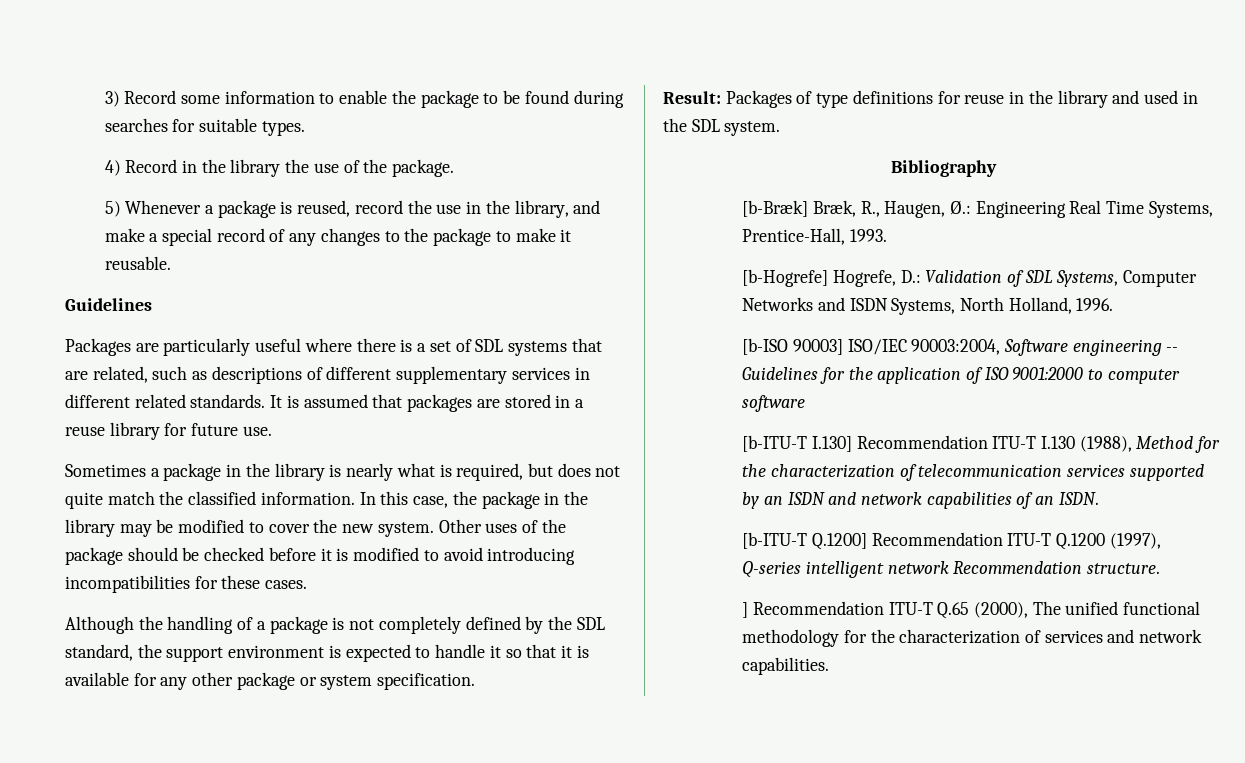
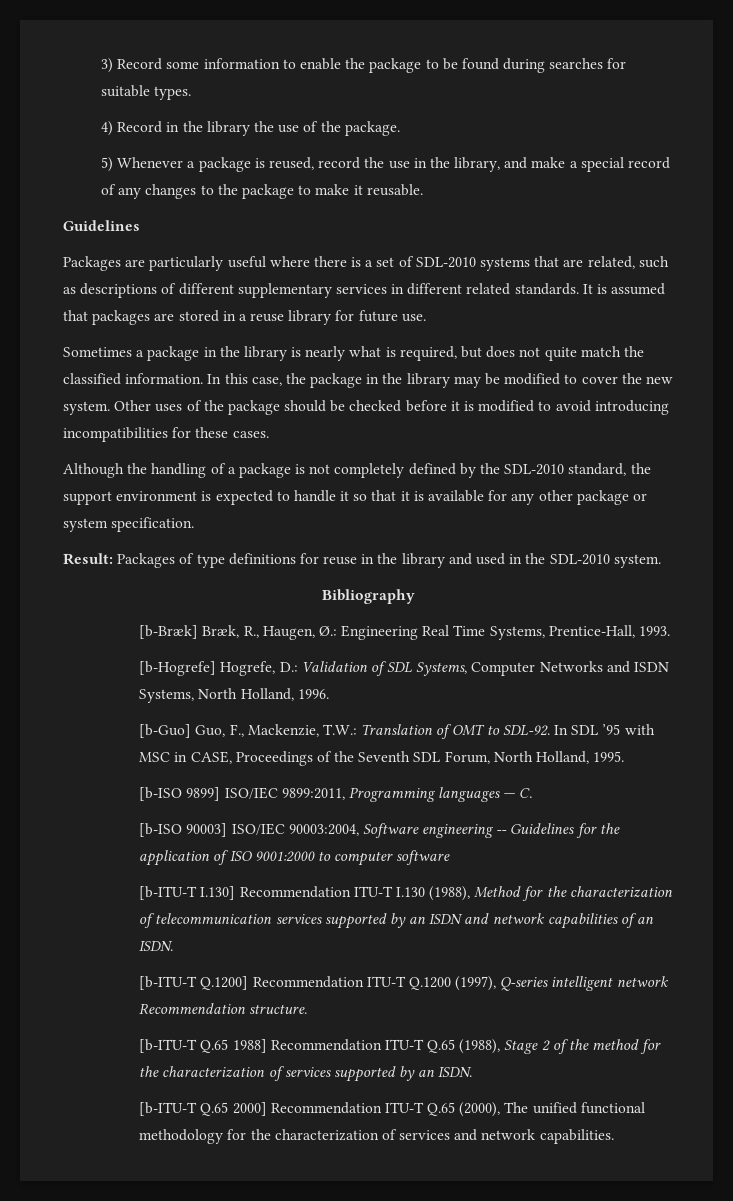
- Packages are particularly useful where there is a set of SDL systems that are related, such as descriptions of different supplementary services in different related standards.
+ Packages are particularly useful where there is a set of SDL-2010 systems that are related, such as descriptions of different supplementary services in different related standards.
- Although the handling of a package is not completely defined by the SDL standard, the support environment is expected to handle it so that it is available for any other package or system specification.
+ Although the handling of a package is not completely defined by the SDL-2010 standard, the support environment is expected to handle it so that it is available for any other package or system specification.
- Result: Packages of type definitions for reuse in the library and used in the SDL system.
+ Result: Packages of type definitions for reuse in the library and used in the SDL-2010 system.
+ [b-Guo] Guo, F., Mackenzie, T.W.: Translation of OMT to SDL-92. In SDL ’95 with MSC in CASE, Proceedings of the Seventh SDL Forum, North Holland, 1995.
+ [b-ISO 9899] ISO/IEC 9899:2011, Programming languages — C.
- ] Recommendation ITU-T Q.65 (2000), The unified functional methodology for the characterization of services and network capabilities.
+ [b-ITU-T Q.65 1988] Recommendation ITU-T Q.65 (1988), Stage 2 of the method for the characterization of services supported by an ISDN.
+ [b-ITU-T Q.65 2000] Recommendation ITU-T Q.65 (2000), The unified functional methodology for the characterization of services and network capabilities.

